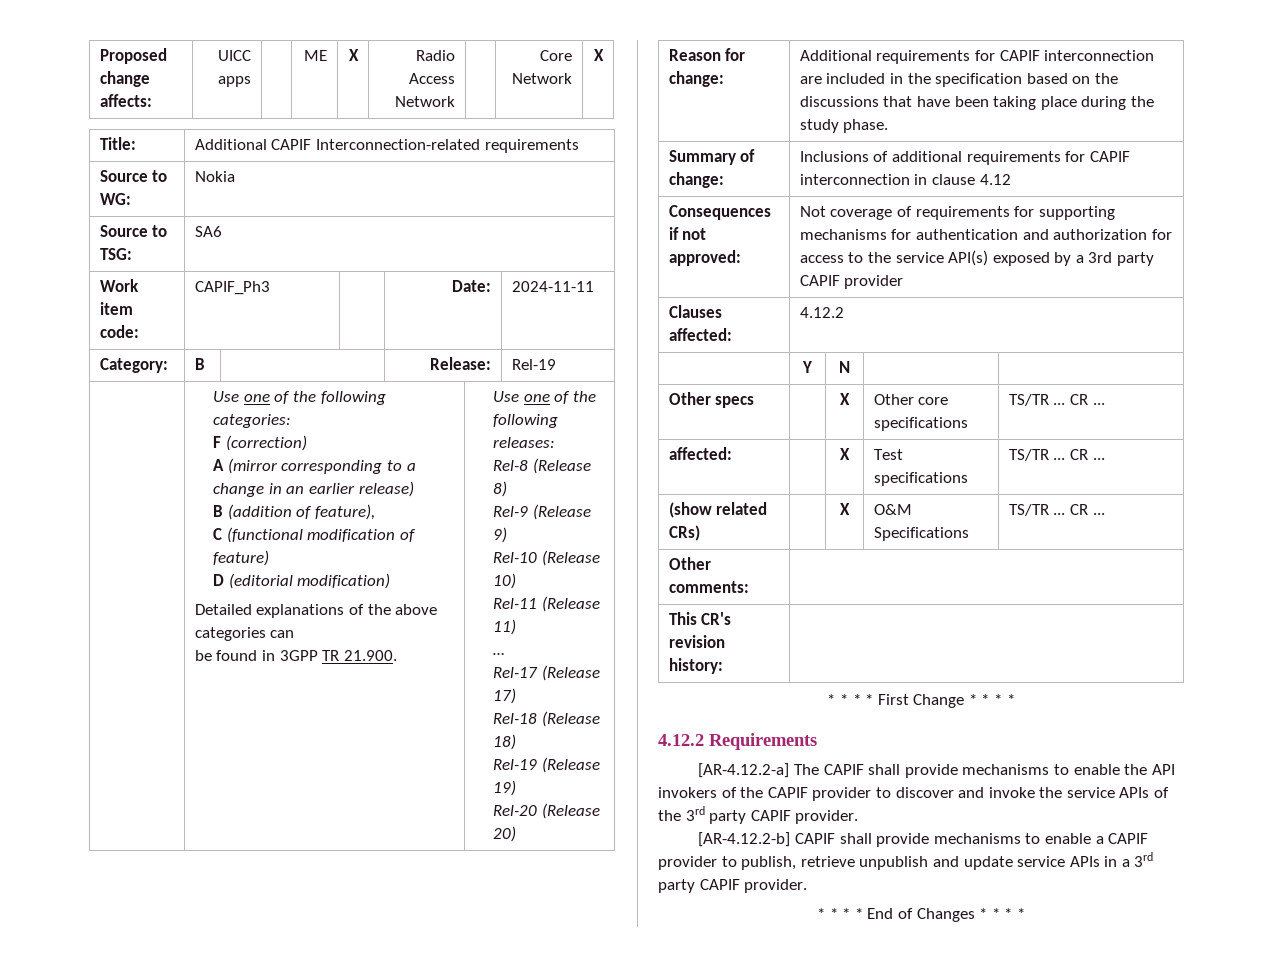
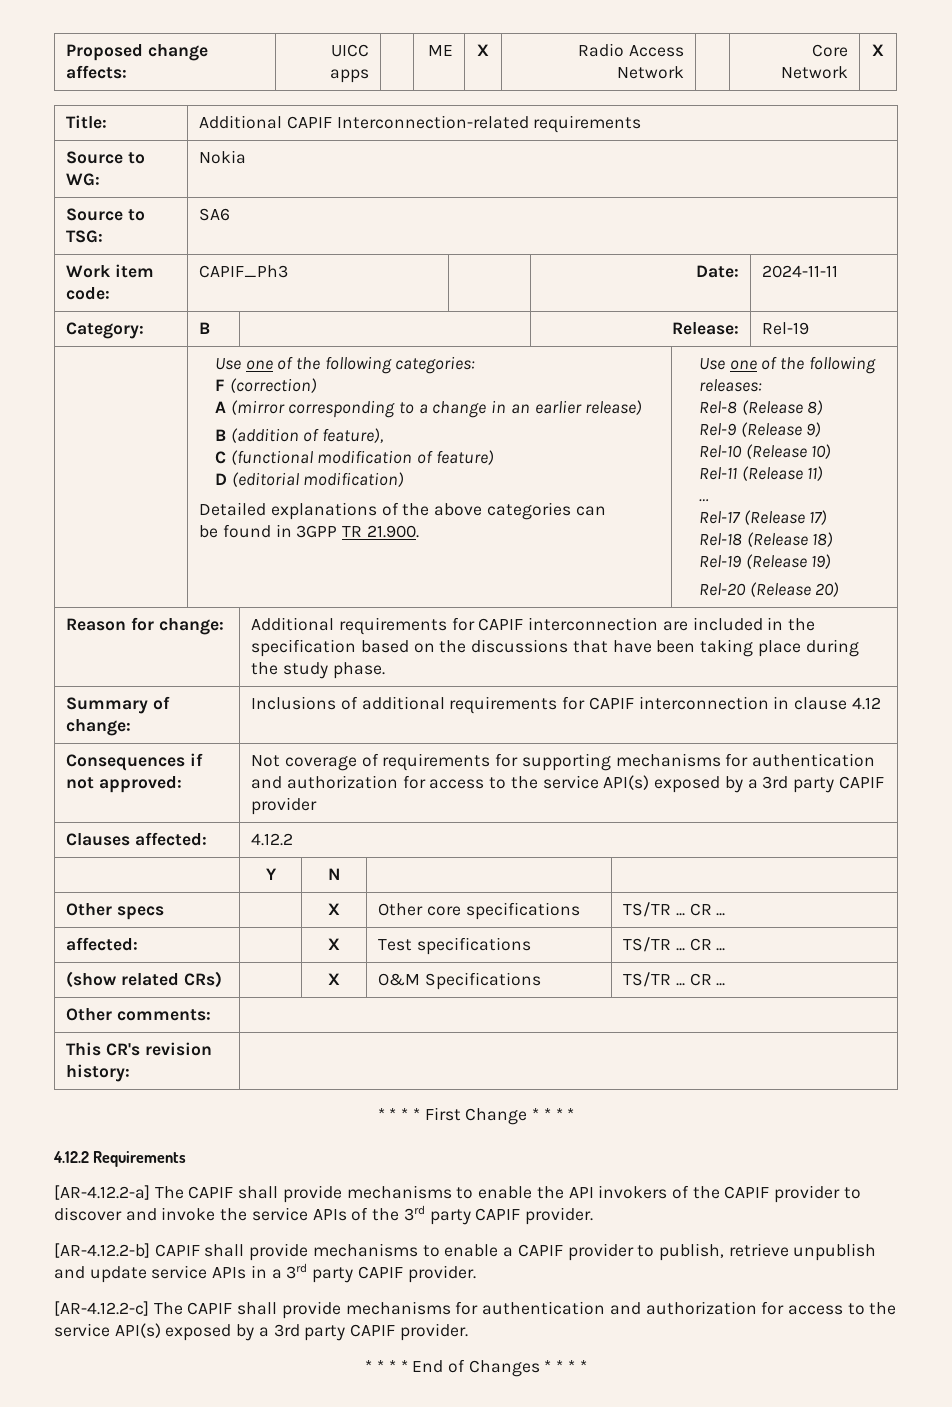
+ [AR-4.12.2-c] The CAPIF shall provide mechanisms for authentication and authorization for access to the service API(s) exposed by a 3rd party CAPIF provider.

